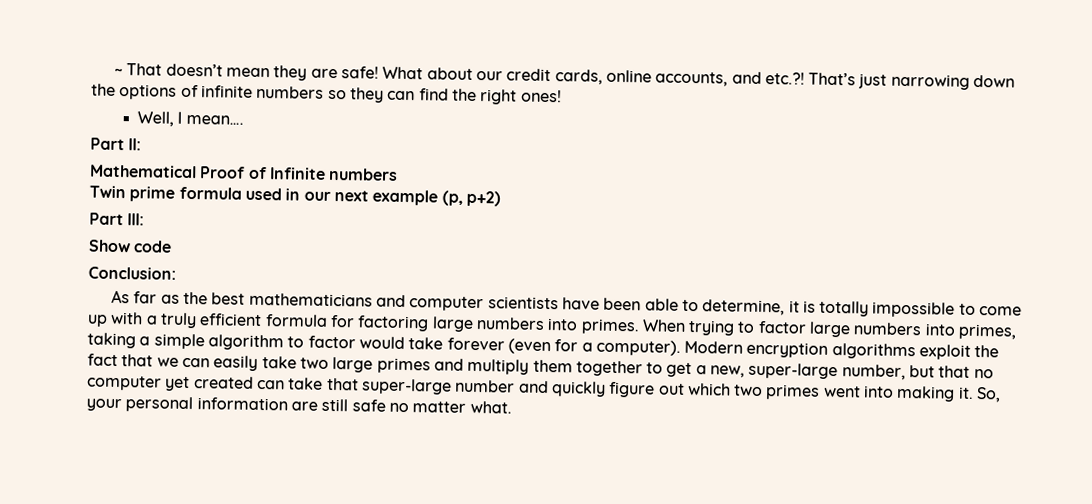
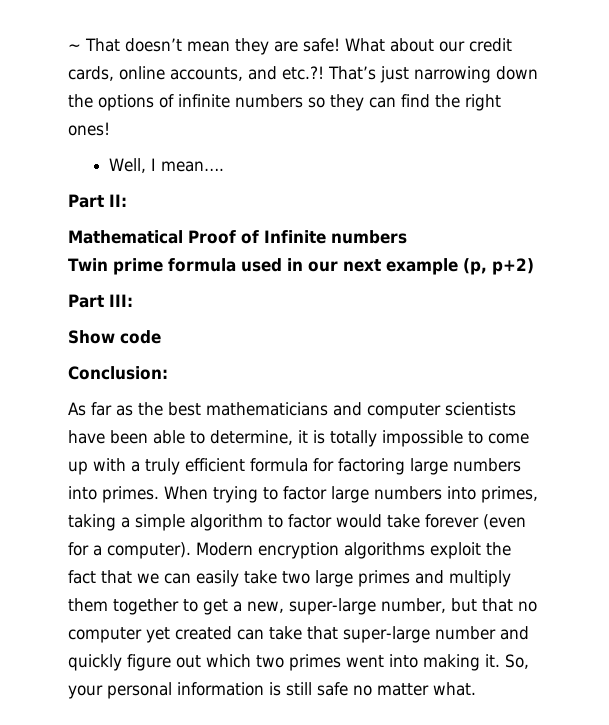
- So, your personal information are still safe no matter what.
+ So, your personal information is still safe no matter what.

